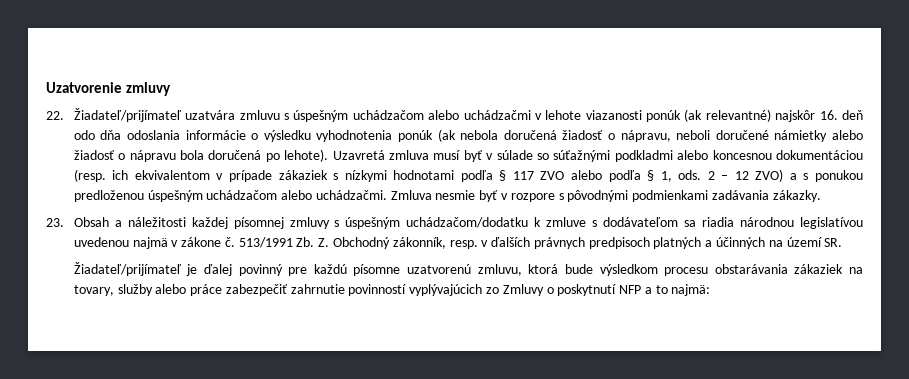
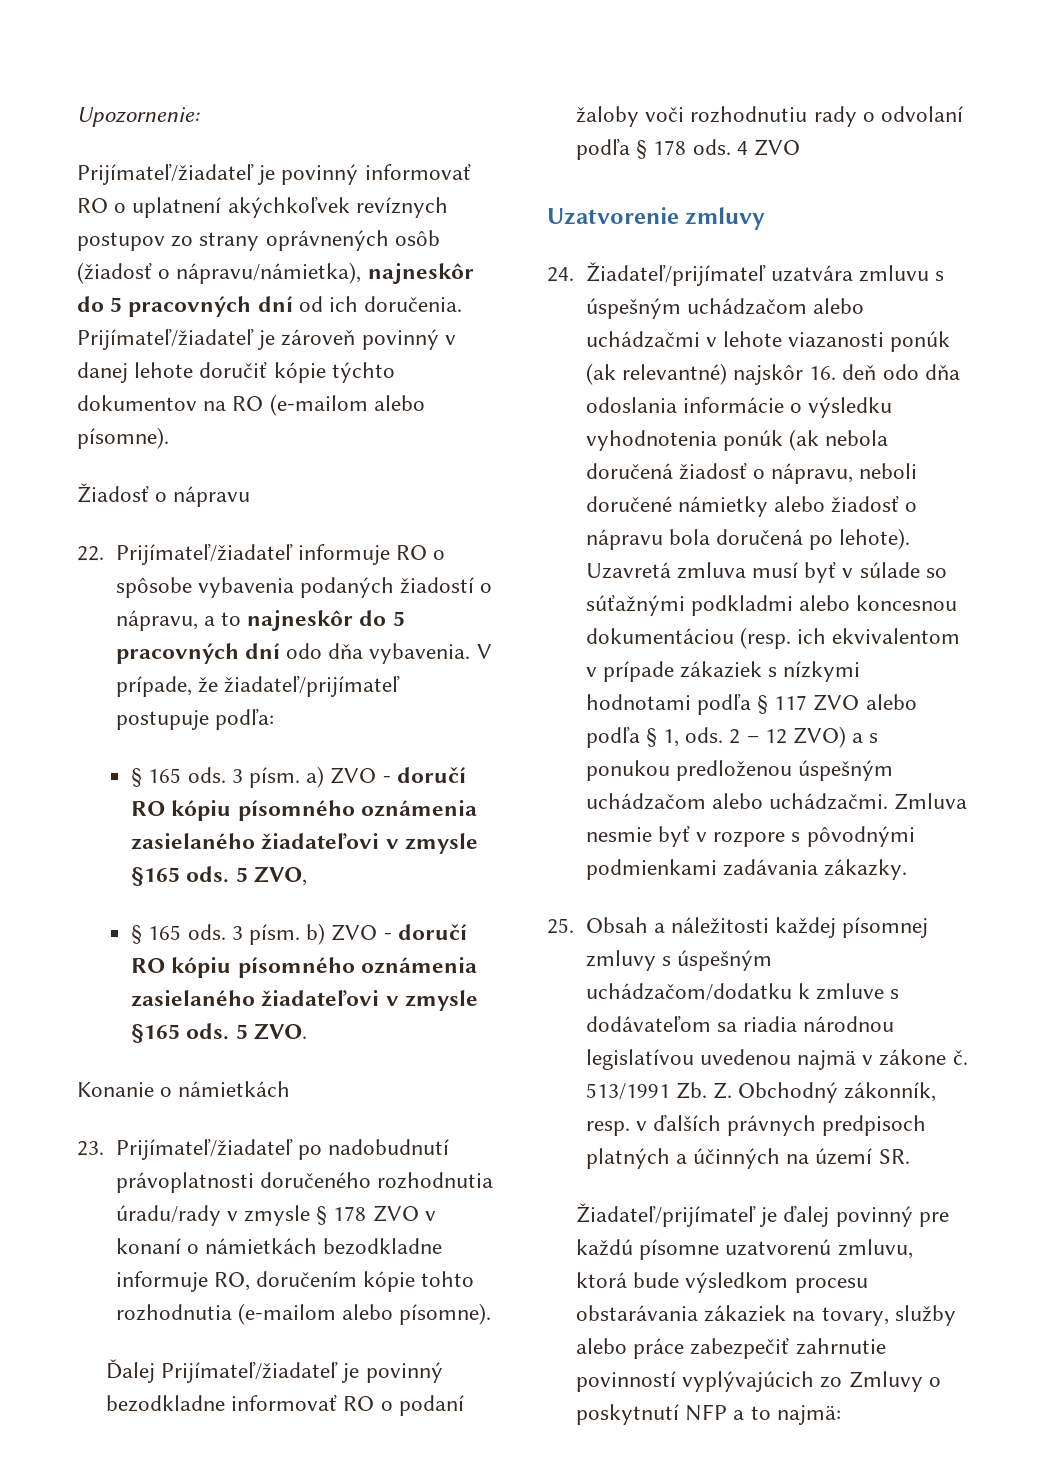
+ Upozornenie:
+ Prijímateľ/žiadateľ je povinný informovať RO o uplatnení akýchkoľvek revíznych postupov zo strany oprávnených osôb (žiadosť o nápravu/námietka), najneskôr do 5 pracovných dní od ich doručenia. Prijímateľ/žiadateľ je zároveň povinný v danej lehote doručiť kópie týchto dokumentov na RO (e-mailom alebo písomne).
+ Žiadosť o nápravu
+ 22. Prijímateľ/žiadateľ informuje RO o spôsobe vybavenia podaných žiadostí o nápravu, a to najneskôr do 5 pracovných dní odo dňa vybavenia. V prípade, že žiadateľ/prijímateľ postupuje podľa:
+ § 165 ods. 3 písm. a) ZVO - doručí RO kópiu písomného oznámenia zasielaného žiadateľovi v zmysle §165 ods. 5 ZVO,
+ § 165 ods. 3 písm. b) ZVO - doručí RO kópiu písomného oznámenia zasielaného žiadateľovi v zmysle §165 ods. 5 ZVO.
+ Konanie o námietkách
+ 23. Prijímateľ/žiadateľ po nadobudnutí právoplatnosti doručeného rozhodnutia úradu/rady v zmysle § 178 ZVO v konaní o námietkách bezodkladne informuje RO, doručením kópie tohto rozhodnutia (e-mailom alebo písomne).
+ Ďalej Prijímateľ/žiadateľ je povinný bezodkladne informovať RO o podaní žaloby voči rozhodnutiu rady o odvolaní podľa § 178 ods. 4 ZVO
- 22. Žiadateľ/prijímateľ uzatvára zmluvu s úspešným uchádzačom alebo uchádzačmi v lehote viazanosti ponúk (ak relevantné) najskôr 16. deň odo dňa odoslania informácie o výsledku vyhodnotenia ponúk (ak nebola doručená žiadosť o nápravu, neboli doručené námietky alebo žiadosť o nápravu bola doručená po lehote).
+ 24. Žiadateľ/prijímateľ uzatvára zmluvu s úspešným uchádzačom alebo uchádzačmi v lehote viazanosti ponúk (ak relevantné) najskôr 16. deň odo dňa odoslania informácie o výsledku vyhodnotenia ponúk (ak nebola doručená žiadosť o nápravu, neboli doručené námietky alebo žiadosť o nápravu bola doručená po lehote).
- 23. Obsah a náležitosti každej písomnej zmluvy s úspešným uchádzačom/dodatku k zmluve s dodávateľom sa riadia národnou legislatívou uvedenou najmä v zákone č.
+ 25. Obsah a náležitosti každej písomnej zmluvy s úspešným uchádzačom/dodatku k zmluve s dodávateľom sa riadia národnou legislatívou uvedenou najmä v zákone č.

